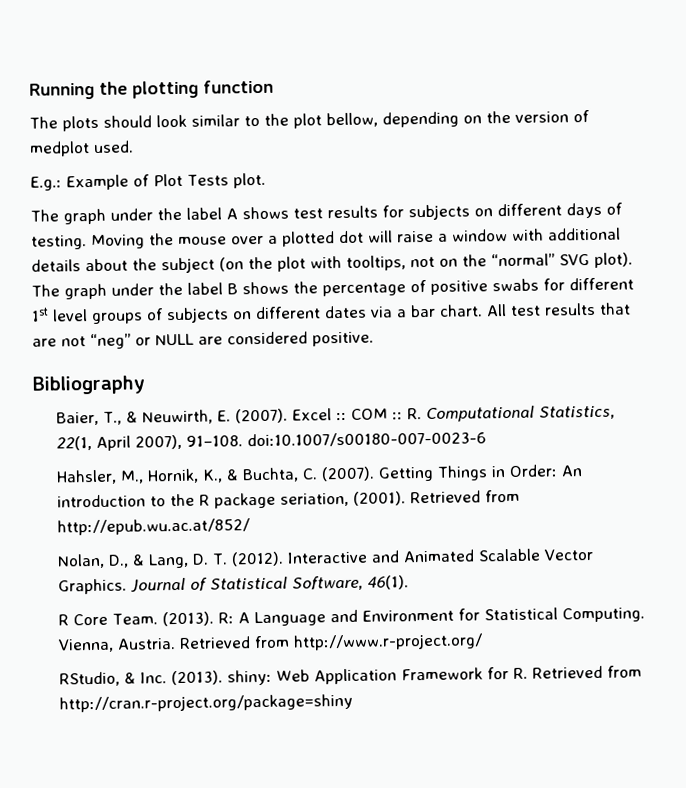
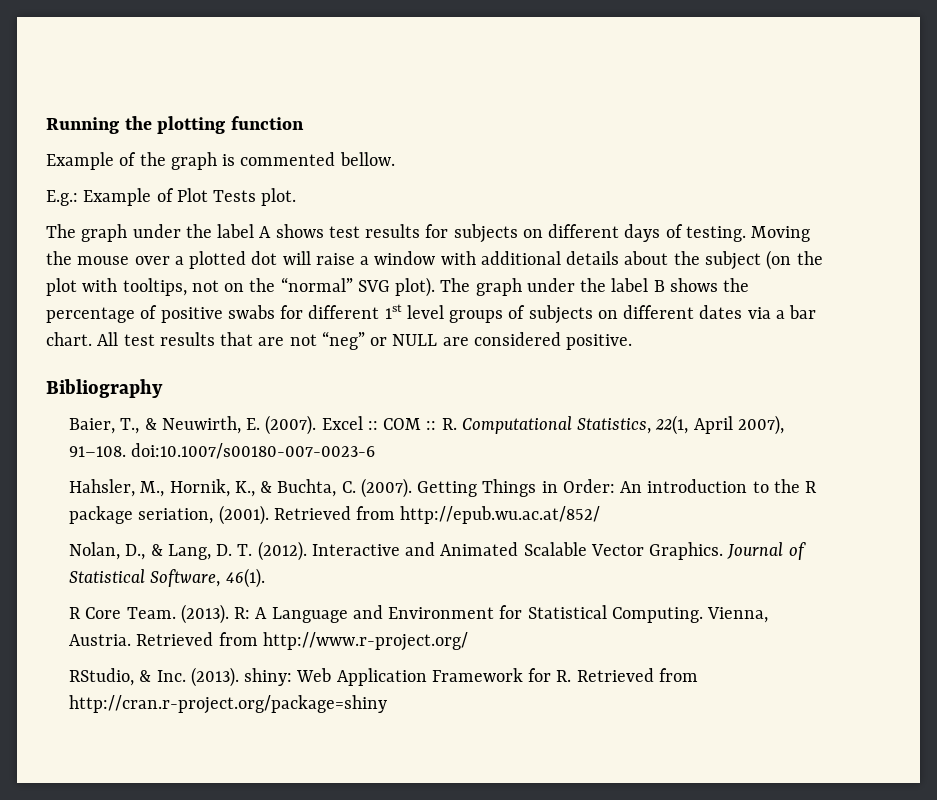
- The plots should look similar to the plot bellow, depending on the version of medplot used.
+ Example of the graph is commented bellow.

